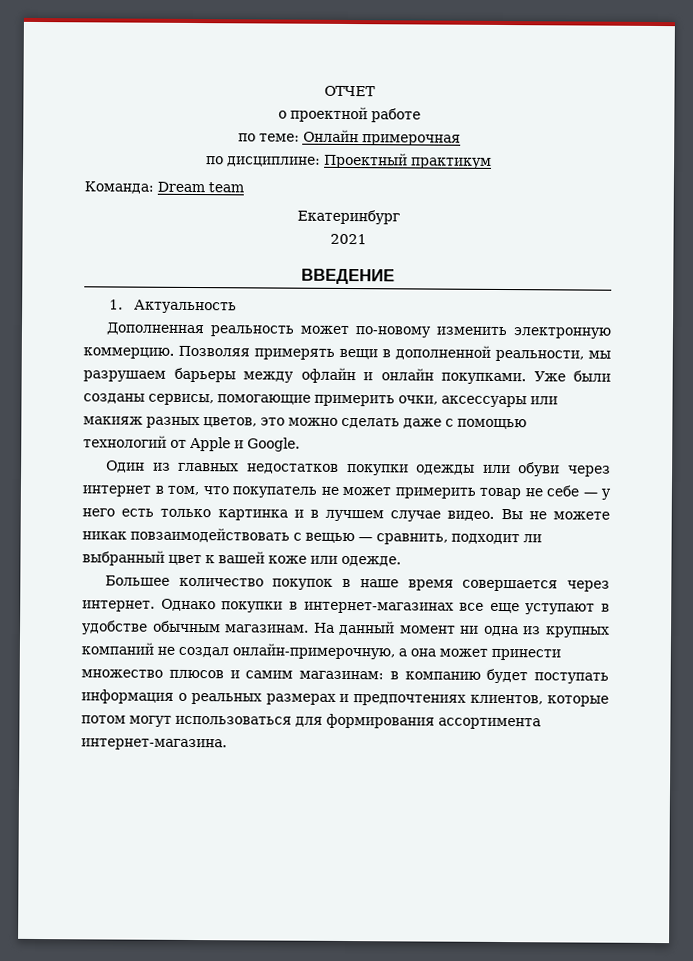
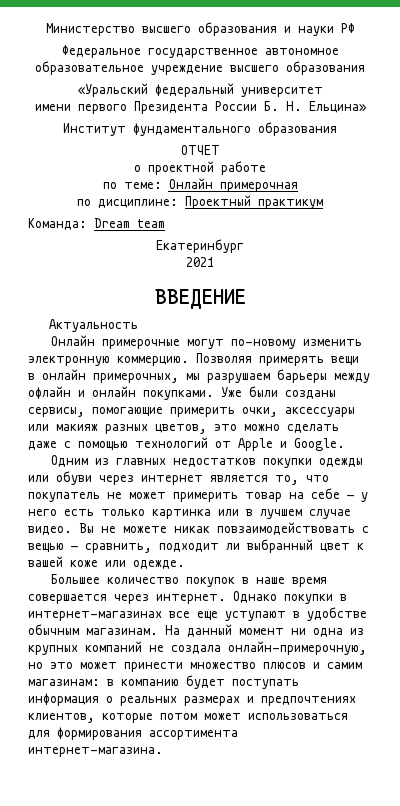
+ Министерство высшего образования и науки РФ
+ Федеральное государственное автономное образовательное учреждение высшего образования
+ «Уральский федеральный университет
+ имени первого Президента России Б. Н. Ельцина»
+ Институт фундаментального образования
- 1. Актуальность
+ Актуальность
- Дополненная реальность может по-новому изменить электронную коммерцию.
+ Онлайн примерочные могут по-новому изменить электронную коммерцию.
- Позволяя примерять вещи в дополненной реальности, мы разрушаем барьеры между офлайн и онлайн покупками.
+ Позволяя примерять вещи в онлайн примерочных, мы разрушаем барьеры между офлайн и онлайн покупками.
- Один из главных недостатков покупки одежды или обуви через интернет в том, что покупатель не может примерить товар не себе — у него есть только картинка и в лучшем случае видео.
+ Одним из главных недостатков покупки одежды или обуви через интернет является то, что покупатель не может примерить товар на себе — у него есть только картинка или в лучшем случае видео.
- На данный момент ни одна из крупных компаний не создал онлайн-примерочную, а она может принести множество плюсов и самим магазинам: в компанию будет поступать информация о реальных размерах и предпочтениях клиентов, которые потом могут использоваться для формирования ассортимента интернет-магазина.
+ На данный момент ни одна из крупных компаний не создала онлайн-примерочную, но это может принести множество плюсов и самим магазинам: в компанию будет поступать информация о реальных размерах и предпочтениях клиентов, которые потом может использоваться для формирования ассортимента интернет-магазина.

